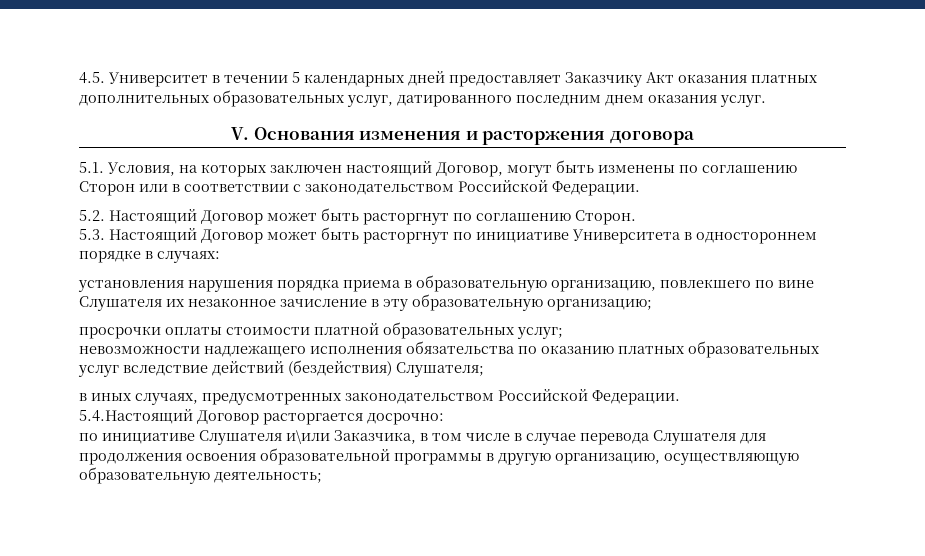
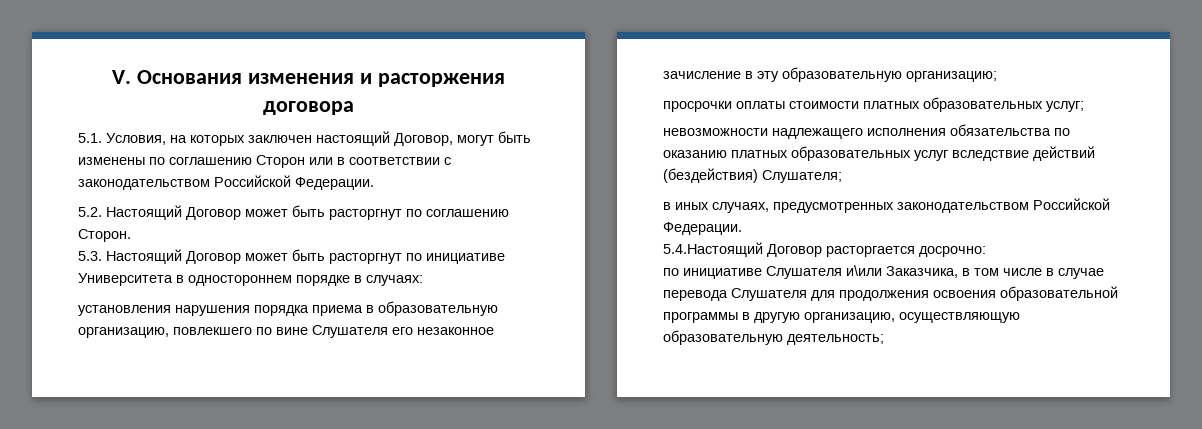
- 4.5. Университет в течении 5 календарных дней предоставляет Заказчику Акт оказания платных дополнительных образовательных услуг, датированного последним днем оказания услуг.
- установления нарушения порядка приема в образовательную организацию, повлекшего по вине Слушателя их незаконное зачисление в эту образовательную организацию;
+ установления нарушения порядка приема в образовательную организацию, повлекшего по вине Слушателя его незаконное зачисление в эту образовательную организацию;
- просрочки оплаты стоимости платной образовательных услуг;
+ просрочки оплаты стоимости платных образовательных услуг;

